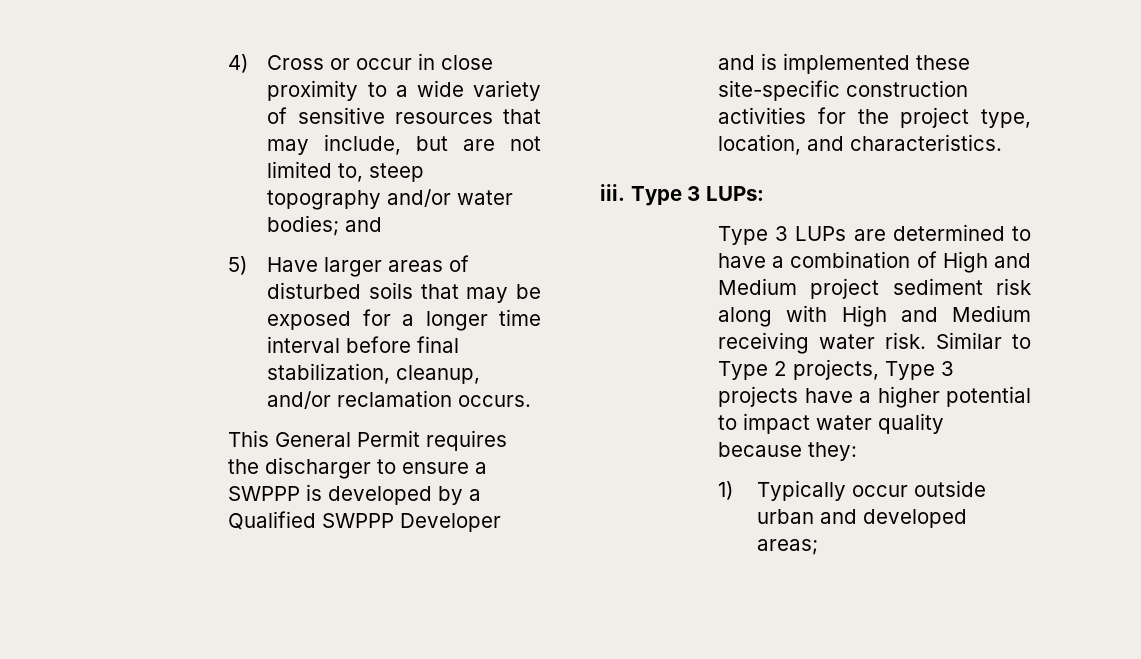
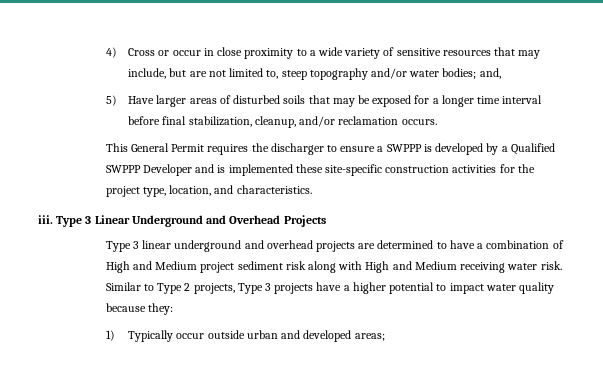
- 4) Cross or occur in close proximity to a wide variety of sensitive resources that may include, but are not limited to, steep topography and/or water bodies; and
+ 4) Cross or occur in close proximity to a wide variety of sensitive resources that may include, but are not limited to, steep topography and/or water bodies; and,
- Type 3 LUPs:
- Type 3 LUPs are determined to have a combination of High and Medium project sediment risk along with High and Medium receiving water risk.
+ Type 3 Linear Underground and Overhead Projects
+ Type 3 linear underground and overhead projects are determined to have a combination of High and Medium project sediment risk along with High and Medium receiving water risk.

